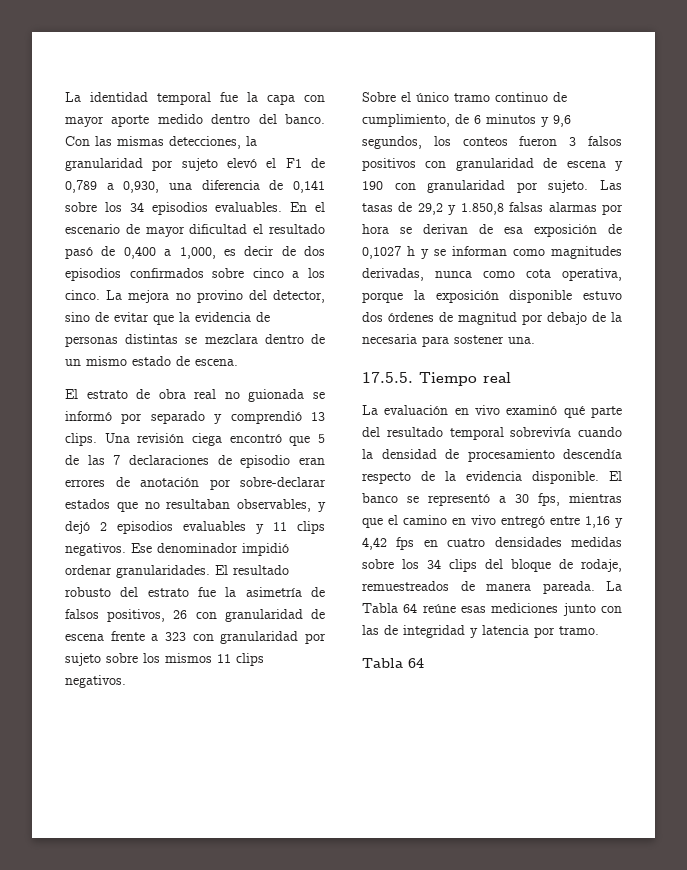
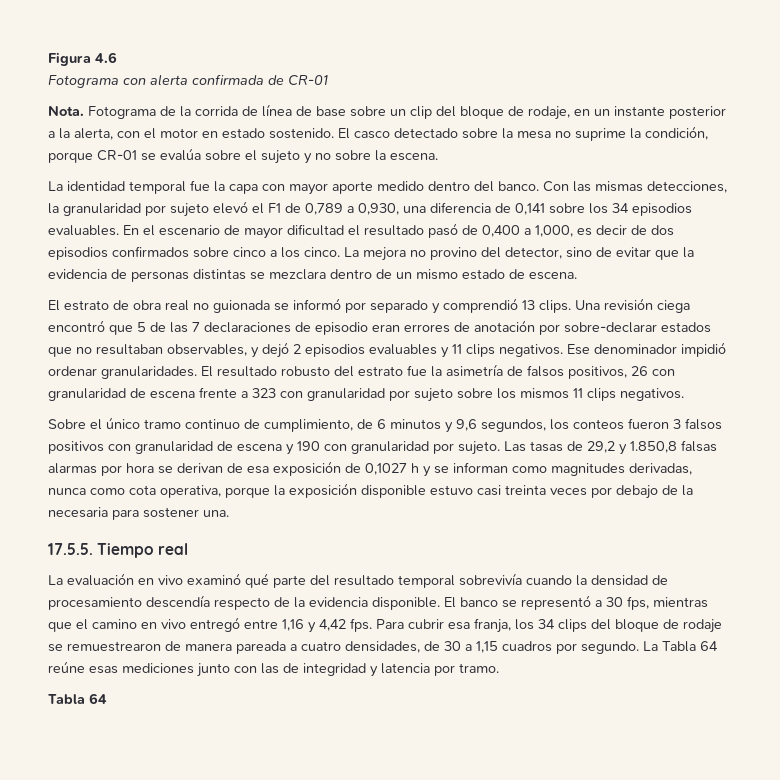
+ Figura 4.6
+ Fotograma con alerta confirmada de CR-01
+ Nota. Fotograma de la corrida de línea de base sobre un clip del bloque de rodaje, en un instante posterior a la alerta, con el motor en estado sostenido. El casco detectado sobre la mesa no suprime la condición, porque CR-01 se evalúa sobre el sujeto y no sobre la escena.
- Las tasas de 29,2 y 1.850,8 falsas alarmas por hora se derivan de esa exposición de 0,1027 h y se informan como magnitudes derivadas, nunca como cota operativa, porque la exposición disponible estuvo dos órdenes de magnitud por debajo de la necesaria para sostener una.
+ Las tasas de 29,2 y 1.850,8 falsas alarmas por hora se derivan de esa exposición de 0,1027 h y se informan como magnitudes derivadas, nunca como cota operativa, porque la exposición disponible estuvo casi treinta veces por debajo de la necesaria para sostener una.
- El banco se representó a 30 fps, mientras que el camino en vivo entregó entre 1,16 y 4,42 fps en cuatro densidades medidas sobre los 34 clips del bloque de rodaje, remuestreados de manera pareada.
+ El banco se representó a 30 fps, mientras que el camino en vivo entregó entre 1,16 y 4,42 fps. Para cubrir esa franja, los 34 clips del bloque de rodaje se remuestrearon de manera pareada a cuatro densidades, de 30 a 1,15 cuadros por segundo.

